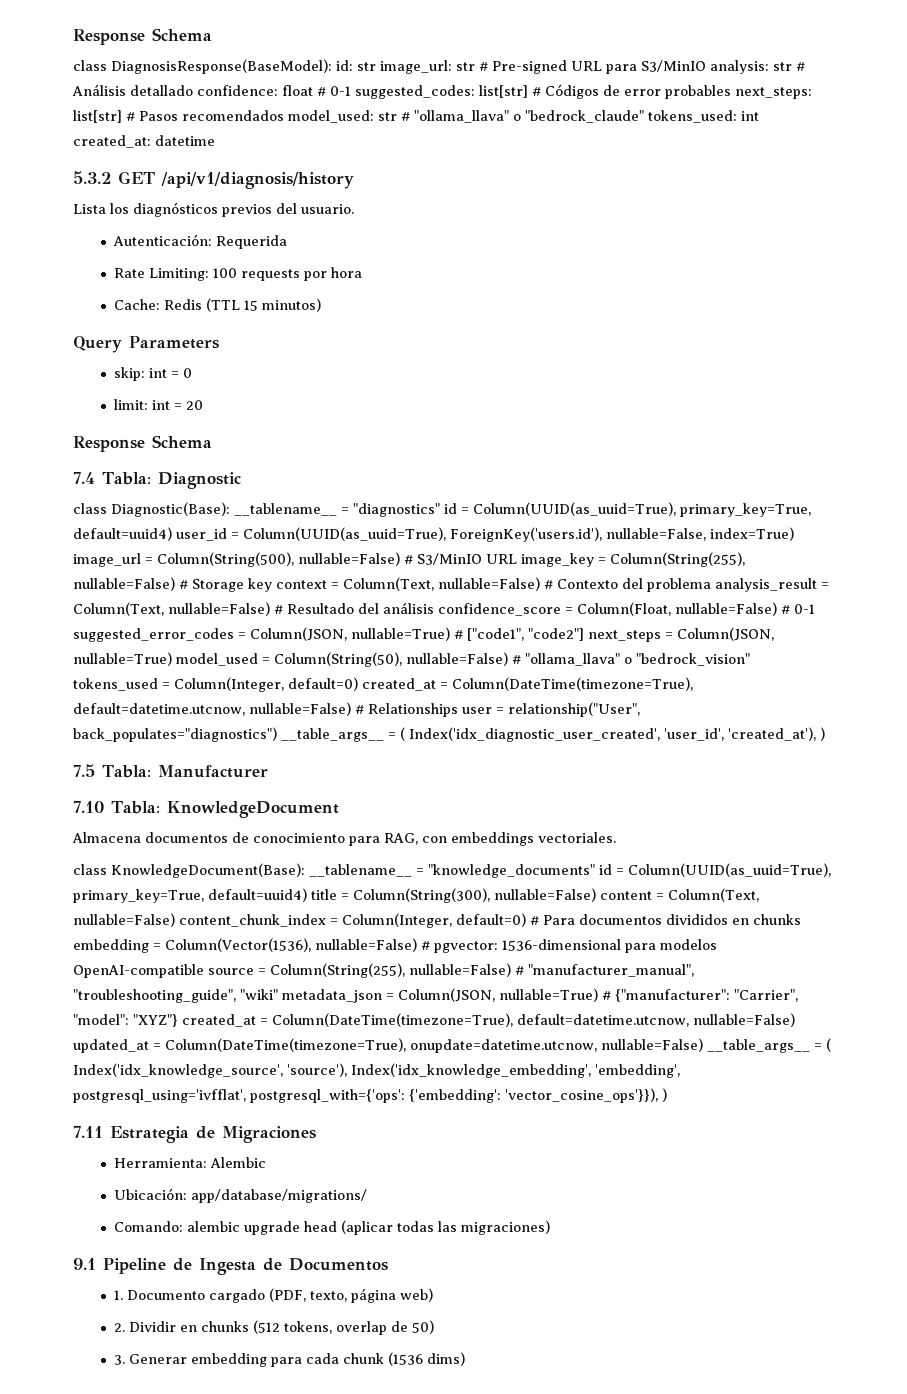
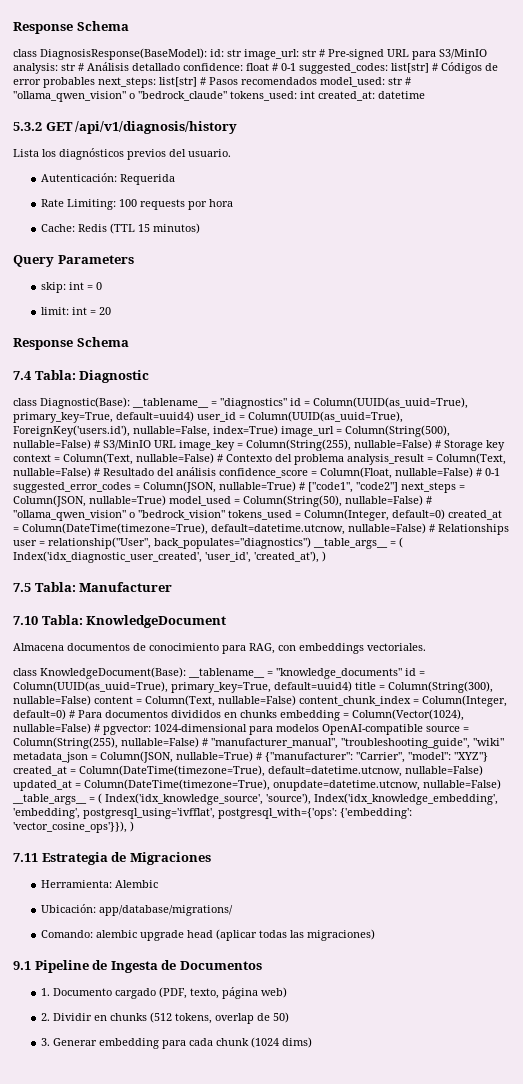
- class DiagnosisResponse(BaseModel): id: str image_url: str # Pre-signed URL para S3/MinIO analysis: str # Análisis detallado confidence: float # 0-1 suggested_codes: list[str] # Códigos de error probables next_steps: list[str] # Pasos recomendados model_used: str # "ollama_llava" o "bedrock_claude" tokens_used: int created_at: datetime
+ class DiagnosisResponse(BaseModel): id: str image_url: str # Pre-signed URL para S3/MinIO analysis: str # Análisis detallado confidence: float # 0-1 suggested_codes: list[str] # Códigos de error probables next_steps: list[str] # Pasos recomendados model_used: str # "ollama_qwen_vision" o "bedrock_claude" tokens_used: int created_at: datetime
- __tablename__ = "diagnostics" id = Column(UUID(as_uuid=True), primary_key=True, default=uuid4) user_id = Column(UUID(as_uuid=True), ForeignKey('users.id'), nullable=False, index=True) image_url = Column(String(500), nullable=False) # S3/MinIO URL image_key = Column(String(255), nullable=False) # Storage key context = Column(Text, nullable=False) # Contexto del problema analysis_result = Column(Text, nullable=False) # Resultado del análisis confidence_score = Column(Float, nullable=False) # 0-1 suggested_error_codes = Column(JSON, nullable=True) # ["code1", "code2"] next_steps = Column(JSON, nullable=True) model_used = Column(String(50), nullable=False) # "ollama_llava" o "bedrock_vision" tokens_used = Column(Integer, default=0) created_at = Column(DateTime(timezone=True), default=datetime.utcnow, nullable=False) # Relationships user = relationship("User", back_populates="diagnostics") __table_args__ = ( Index('idx_diagnostic_user_created', 'user_id', 'created_at'), )
+ __tablename__ = "diagnostics" id = Column(UUID(as_uuid=True), primary_key=True, default=uuid4) user_id = Column(UUID(as_uuid=True), ForeignKey('users.id'), nullable=False, index=True) image_url = Column(String(500), nullable=False) # S3/MinIO URL image_key = Column(String(255), nullable=False) # Storage key context = Column(Text, nullable=False) # Contexto del problema analysis_result = Column(Text, nullable=False) # Resultado del análisis confidence_score = Column(Float, nullable=False) # 0-1 suggested_error_codes = Column(JSON, nullable=True) # ["code1", "code2"] next_steps = Column(JSON, nullable=True) model_used = Column(String(50), nullable=False) # "ollama_qwen_vision" o "bedrock_vision" tokens_used = Column(Integer, default=0) created_at = Column(DateTime(timezone=True), default=datetime.utcnow, nullable=False) # Relationships user = relationship("User", back_populates="diagnostics") __table_args__ = ( Index('idx_diagnostic_user_created', 'user_id', 'created_at'), )
- __tablename__ = "knowledge_documents" id = Column(UUID(as_uuid=True), primary_key=True, default=uuid4) title = Column(String(300), nullable=False) content = Column(Text, nullable=False) content_chunk_index = Column(Integer, default=0) # Para documentos divididos en chunks embedding = Column(Vector(1536), nullable=False) # pgvector:
+ __tablename__ = "knowledge_documents" id = Column(UUID(as_uuid=True), primary_key=True, default=uuid4) title = Column(String(300), nullable=False) content = Column(Text, nullable=False) content_chunk_index = Column(Integer, default=0) # Para documentos divididos en chunks embedding = Column(Vector(1024), nullable=False) # pgvector:
- 1536-dimensional para modelos OpenAI-compatible source = Column(String(255), nullable=False) # "manufacturer_manual", "troubleshooting_guide", "wiki" metadata_json = Column(JSON, nullable=True) # {"manufacturer":
+ 1024-dimensional para modelos OpenAI-compatible source = Column(String(255), nullable=False) # "manufacturer_manual", "troubleshooting_guide", "wiki" metadata_json = Column(JSON, nullable=True) # {"manufacturer":
- 3. Generar embedding para cada chunk (1536 dims)
+ 3. Generar embedding para cada chunk (1024 dims)

